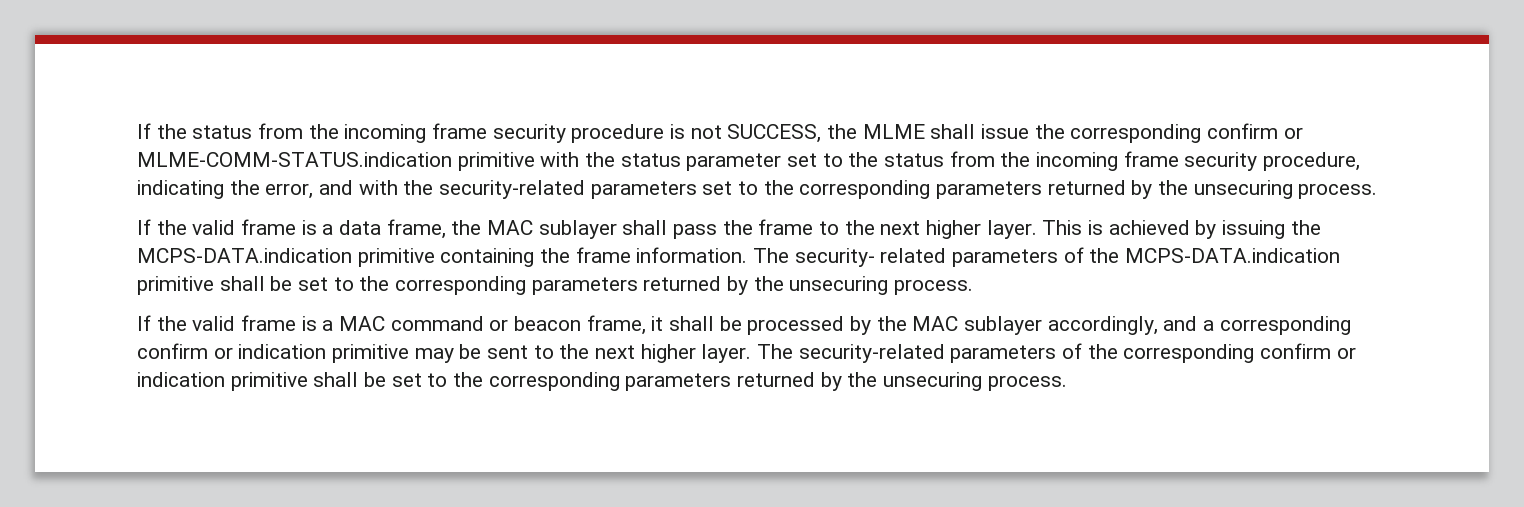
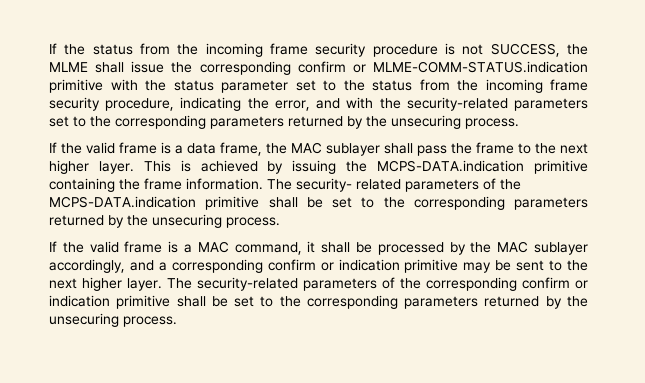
- If the valid frame is a MAC command or beacon frame, it shall be processed by the MAC sublayer accordingly, and a corresponding confirm or indication primitive may be sent to the next higher layer.
+ If the valid frame is a MAC command, it shall be processed by the MAC sublayer accordingly, and a corresponding confirm or indication primitive may be sent to the next higher layer.

